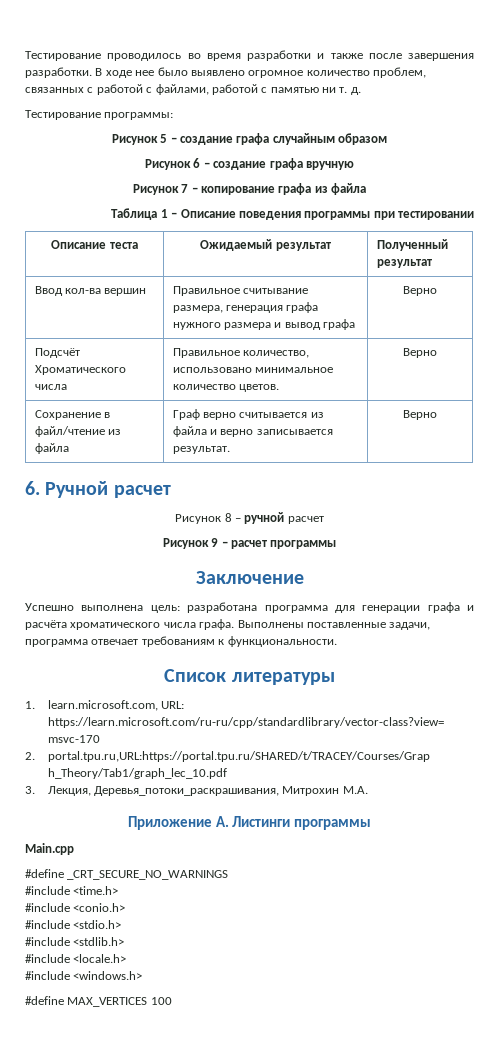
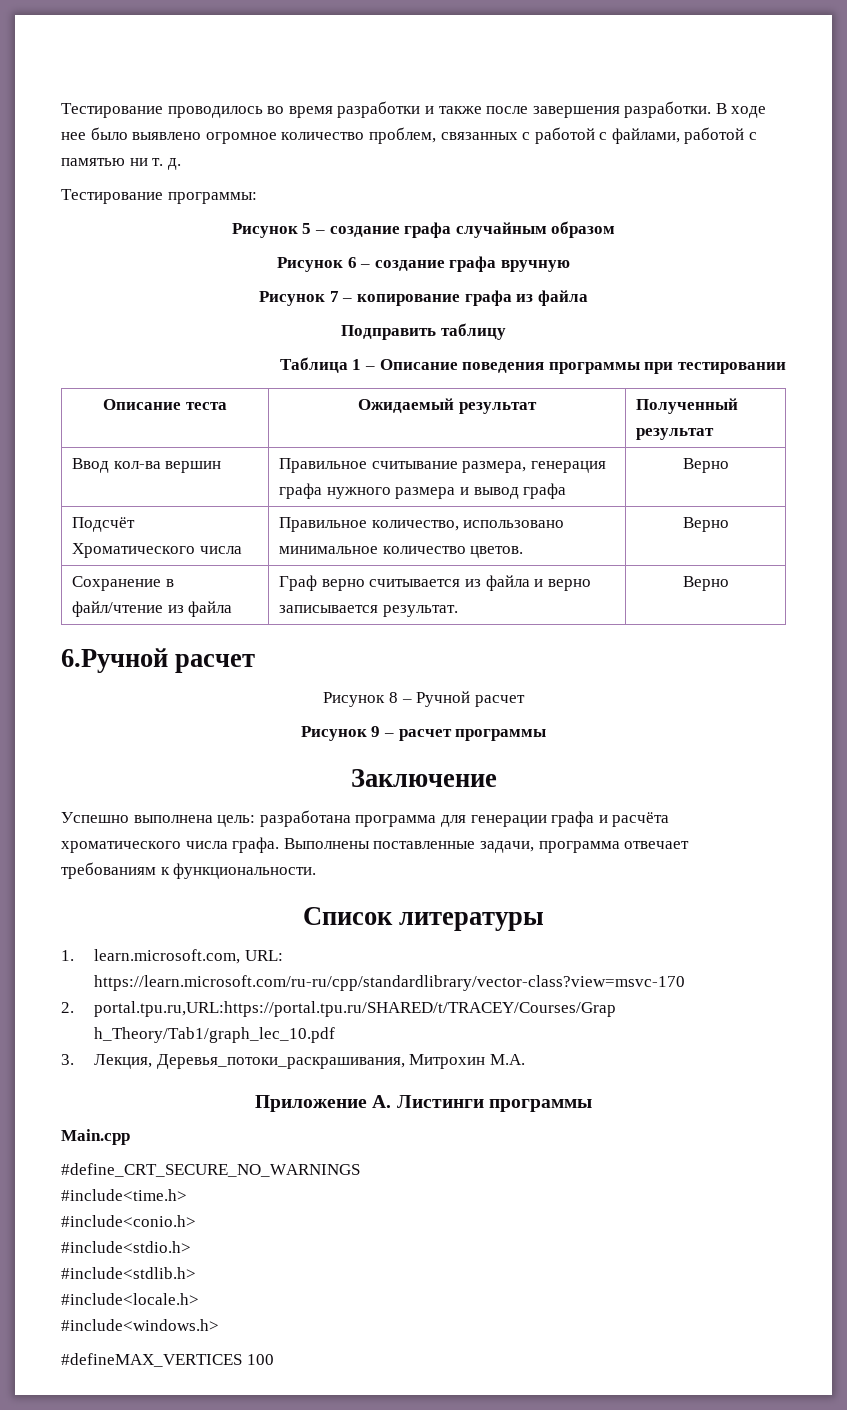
+ Подправить таблицу
- 6. Ручной расчет
+ 6.Ручной расчет
- Рисунок 8 – ручной расчет
+ Рисунок 8 – Ручной расчет
- #define _CRT_SECURE_NO_WARNINGS
- #include <time.h>
- #include <conio.h>
- #include <stdio.h>
- #include <stdlib.h>
- #include <locale.h>
- #include <windows.h>
- #define MAX_VERTICES 100
+ #define_CRT_SECURE_NO_WARNINGS
+ #include<time.h>
+ #include<conio.h>
+ #include<stdio.h>
+ #include<stdlib.h>
+ #include<locale.h>
+ #include<windows.h>
+ #defineMAX_VERTICES 100

